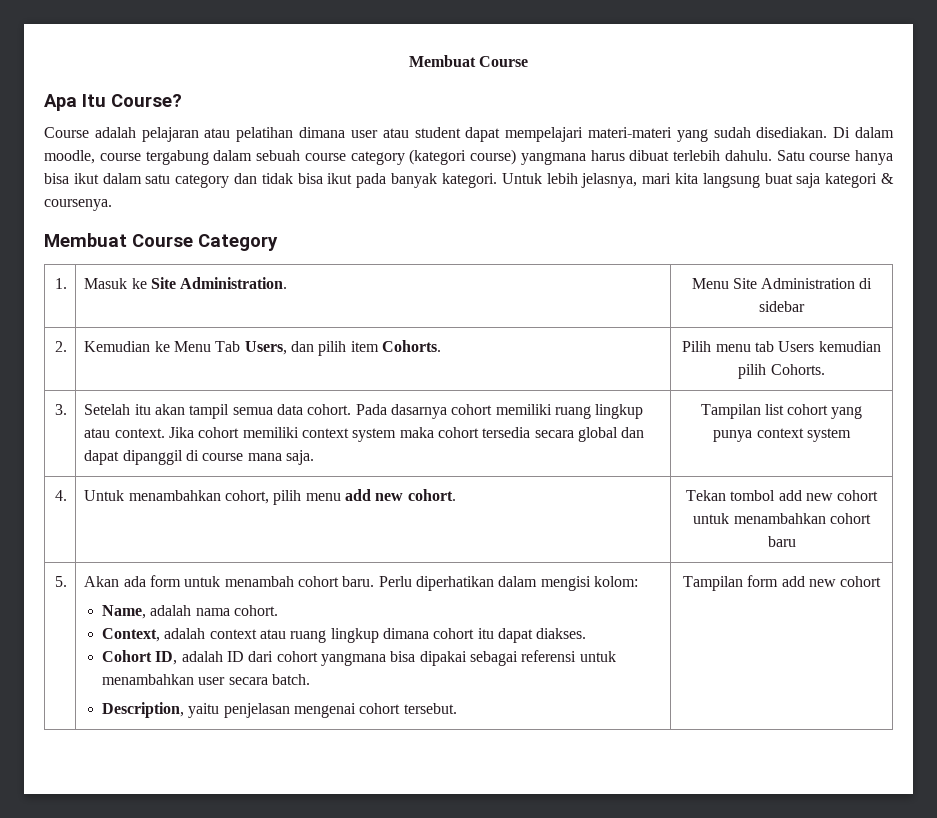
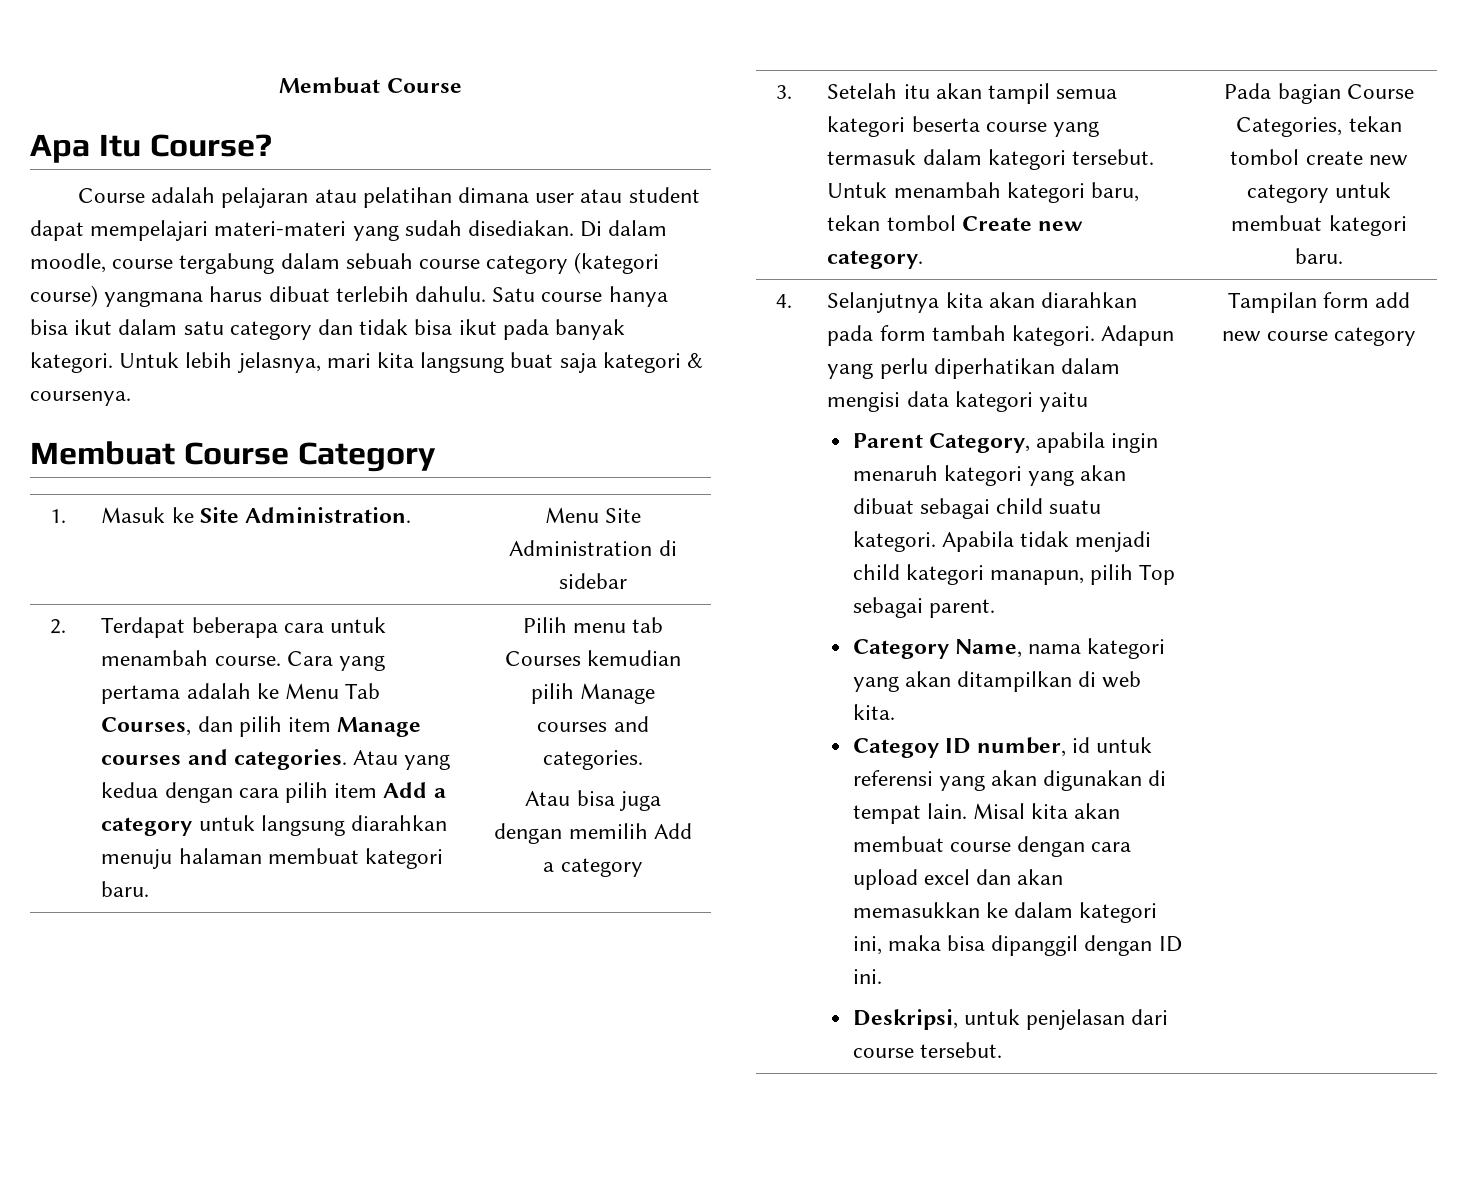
- Kemudian ke Menu Tab Users, dan pilih item Cohorts.
+ Terdapat beberapa cara untuk menambah course. Cara yang pertama adalah ke Menu Tab Courses, dan pilih item Manage courses and categories. Atau yang kedua dengan cara pilih item Add a category untuk langsung diarahkan menuju halaman membuat kategori baru.
- Pilih menu tab Users kemudian pilih Cohorts.
+ Pilih menu tab Courses kemudian pilih Manage courses and categories.
+ Atau bisa juga dengan memilih Add a category
- 3. | Setelah itu akan tampil semua data cohort. Pada dasarnya cohort memiliki ruang lingkup atau context. Jika cohort memiliki context system maka cohort tersedia secara global dan dapat dipanggil di course mana saja. | Tampilan list cohort yang punya context system
- 4. | Untuk menambahkan cohort, pilih menu add new cohort. | Tekan tombol add new cohort untuk menambahkan cohort baru
- 5. | Akan ada form untuk menambah cohort baru. Perlu diperhatikan dalam mengisi kolom:
- Name, adalah nama cohort.
- Context, adalah context atau ruang lingkup dimana cohort itu dapat diakses.
- Cohort ID, adalah ID dari cohort yangmana bisa dipakai sebagai referensi untuk menambahkan user secara batch.
- Description, yaitu penjelasan mengenai cohort tersebut.
+ 3. | Setelah itu akan tampil semua kategori beserta course yang termasuk dalam kategori tersebut. Untuk menambah kategori baru, tekan tombol Create new category. | Pada bagian Course Categories, tekan tombol create new category untuk membuat kategori baru.
+ 4. | Selanjutnya kita akan diarahkan pada form tambah kategori. Adapun yang perlu diperhatikan dalam mengisi data kategori yaitu
+ Parent Category, apabila ingin menaruh kategori yang akan dibuat sebagai child suatu kategori. Apabila tidak menjadi child kategori manapun, pilih Top sebagai parent.
+ Category Name, nama kategori yang akan ditampilkan di web kita.
+ Categoy ID number, id untuk referensi yang akan digunakan di tempat lain. Misal kita akan membuat course dengan cara upload excel dan akan memasukkan ke dalam kategori ini, maka bisa dipanggil dengan ID ini.
+ Deskripsi, untuk penjelasan dari course tersebut.
- Tampilan form add new cohort
+ Tampilan form add new course category

